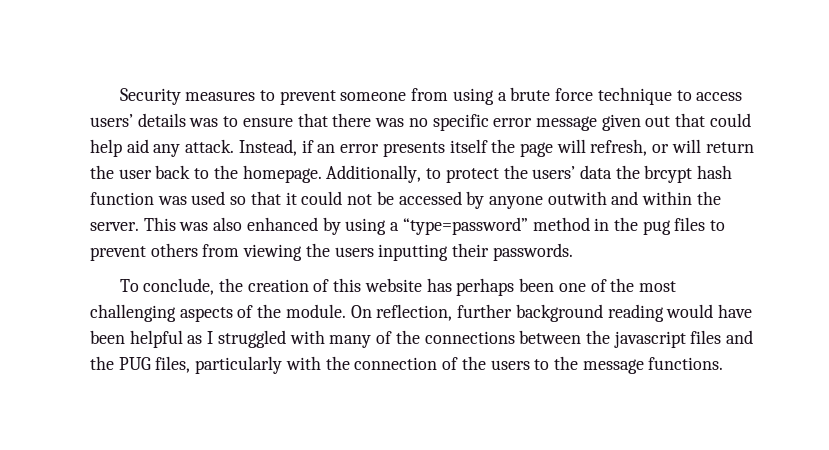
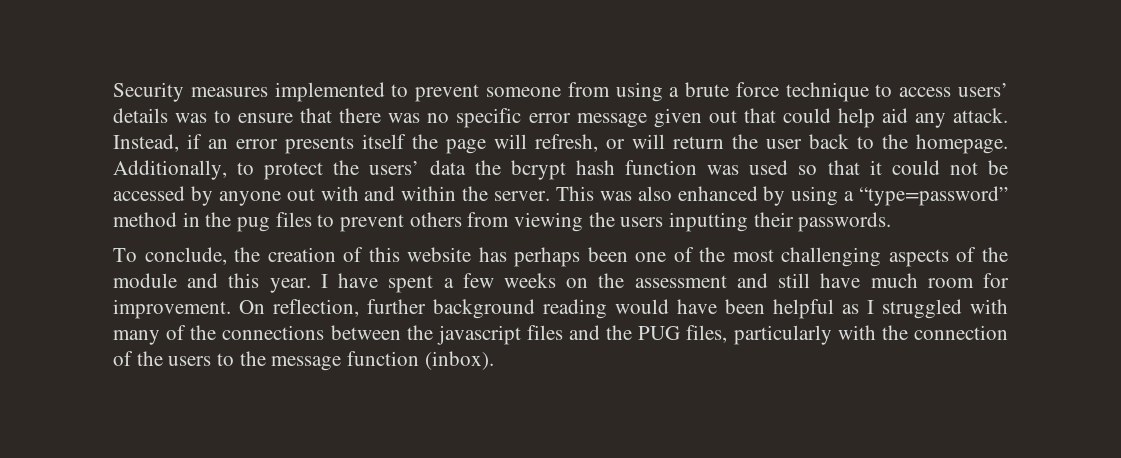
- Security measures to prevent someone from using a brute force technique to access users’ details was to ensure that there was no specific error message given out that could help aid any attack.
+ Security measures implemented to prevent someone from using a brute force technique to access users’ details was to ensure that there was no specific error message given out that could help aid any attack.
- Additionally, to protect the users’ data the brcypt hash function was used so that it could not be accessed by anyone outwith and within the server.
+ Additionally, to protect the users’ data the bcrypt hash function was used so that it could not be accessed by anyone out with and within the server.
- To conclude, the creation of this website has perhaps been one of the most challenging aspects of the module.
+ To conclude, the creation of this website has perhaps been one of the most challenging aspects of the module and this year. I have spent a few weeks on the assessment and still have much room for improvement.
- On reflection, further background reading would have been helpful as I struggled with many of the connections between the javascript files and the PUG files, particularly with the connection of the users to the message functions.
+ On reflection, further background reading would have been helpful as I struggled with many of the connections between the javascript files and the PUG files, particularly with the connection of the users to the message function (inbox).

